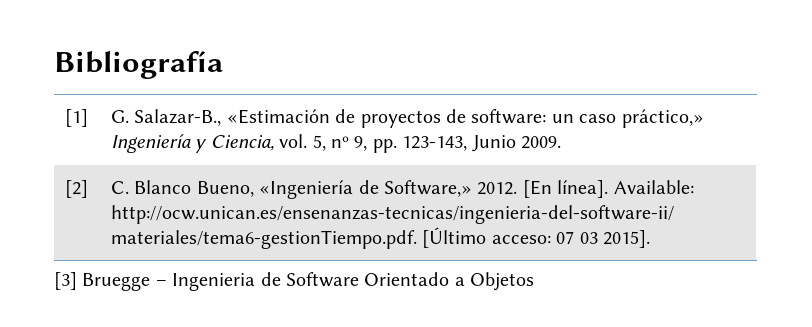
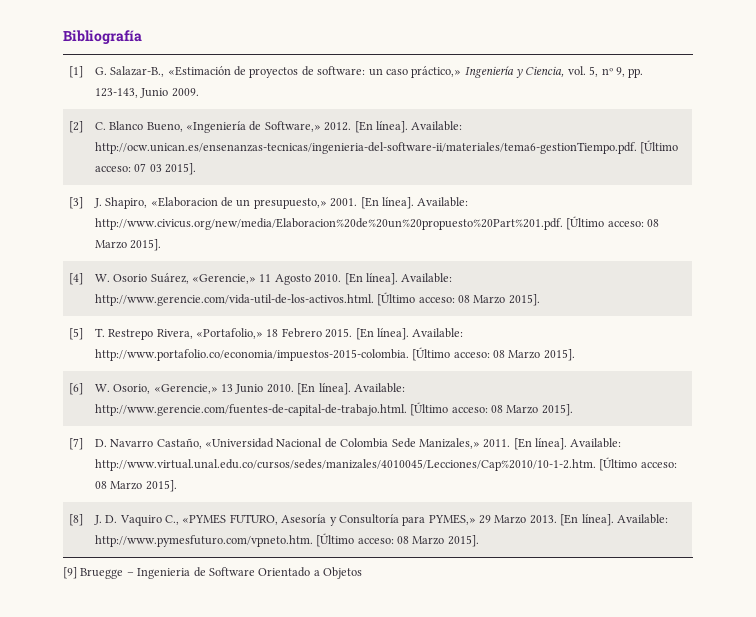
- [3] Bruegge – Ingenieria de Software Orientado a Objetos
+ [3] | J. Shapiro, «Elaboracion de un presupuesto,» 2001. [En línea]. Available: http://www.civicus.org/new/media/Elaboracion%20de%20un%20propuesto%20Part%201.pdf. [Último acceso: 08 Marzo 2015].
+ [4] | W. Osorio Suárez, «Gerencie,» 11 Agosto 2010. [En línea]. Available: http://www.gerencie.com/vida-util-de-los-activos.html. [Último acceso: 08 Marzo 2015].
+ [5] | T. Restrepo Rivera, «Portafolio,» 18 Febrero 2015. [En línea]. Available: http://www.portafolio.co/economia/impuestos-2015-colombia. [Último acceso: 08 Marzo 2015].
+ [6] | W. Osorio, «Gerencie,» 13 Junio 2010. [En línea]. Available: http://www.gerencie.com/fuentes-de-capital-de-trabajo.html. [Último acceso: 08 Marzo 2015].
+ [7] | D. Navarro Castaño, «Universidad Nacional de Colombia Sede Manizales,» 2011. [En línea]. Available: http://www.virtual.unal.edu.co/cursos/sedes/manizales/4010045/Lecciones/Cap%2010/10-1-2.htm. [Último acceso: 08 Marzo 2015].
+ [8] | J. D. Vaquiro C., «PYMES FUTURO, Asesoría y Consultoría para PYMES,» 29 Marzo 2013. [En línea]. Available: http://www.pymesfuturo.com/vpneto.htm. [Último acceso: 08 Marzo 2015].
+ [9] Bruegge – Ingenieria de Software Orientado a Objetos

